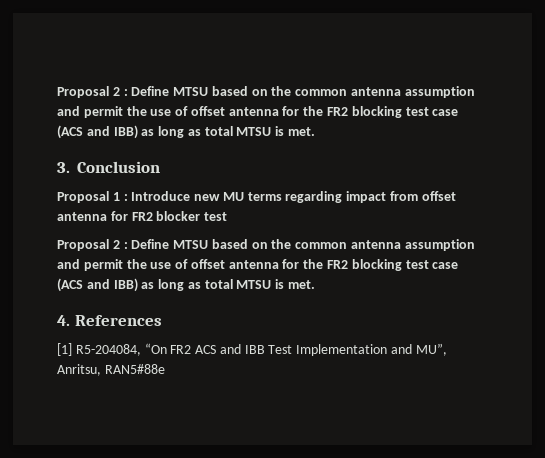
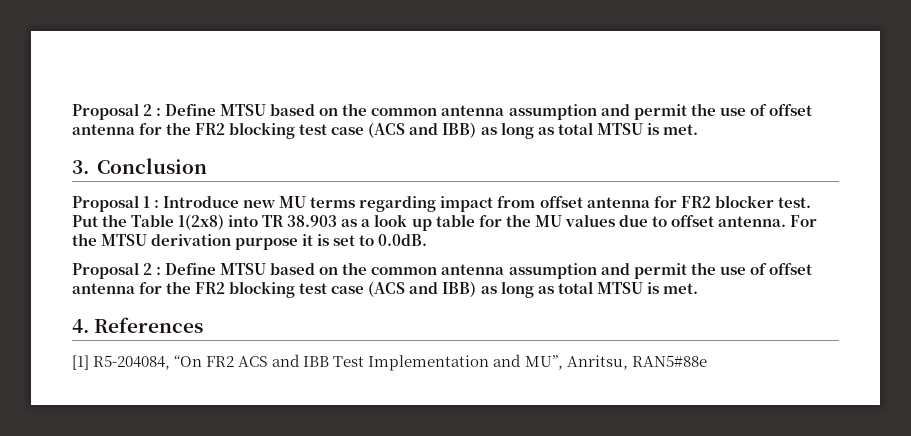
- Proposal 1 : Introduce new MU terms regarding impact from offset antenna for FR2 blocker test
+ Proposal 1 : Introduce new MU terms regarding impact from offset antenna for FR2 blocker test. Put the Table 1(2x8) into TR 38.903 as a look up table for the MU values due to offset antenna. For the MTSU derivation purpose it is set to 0.0dB.

